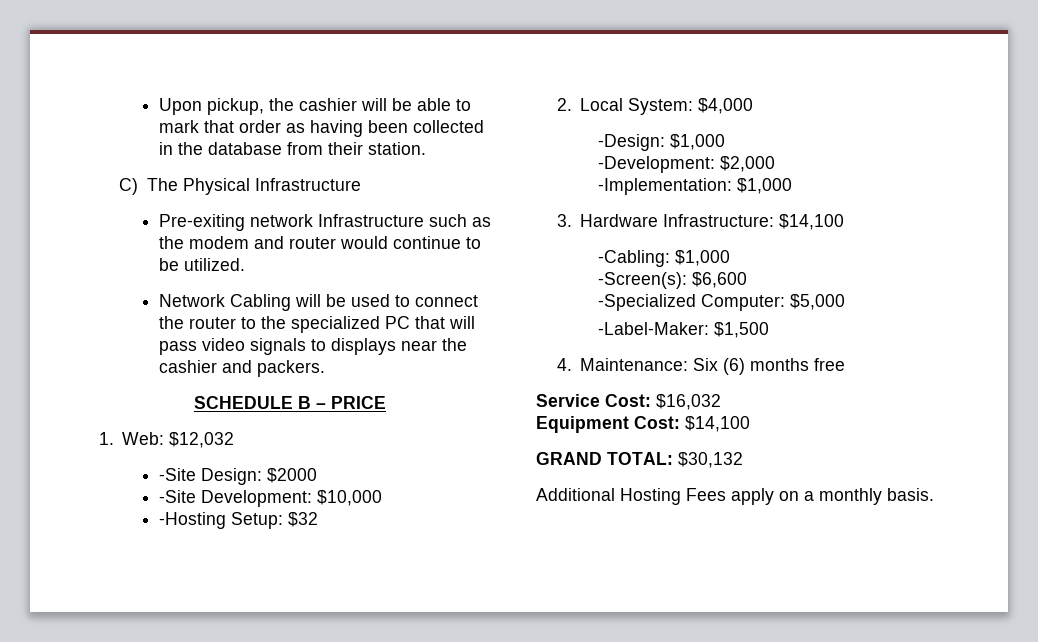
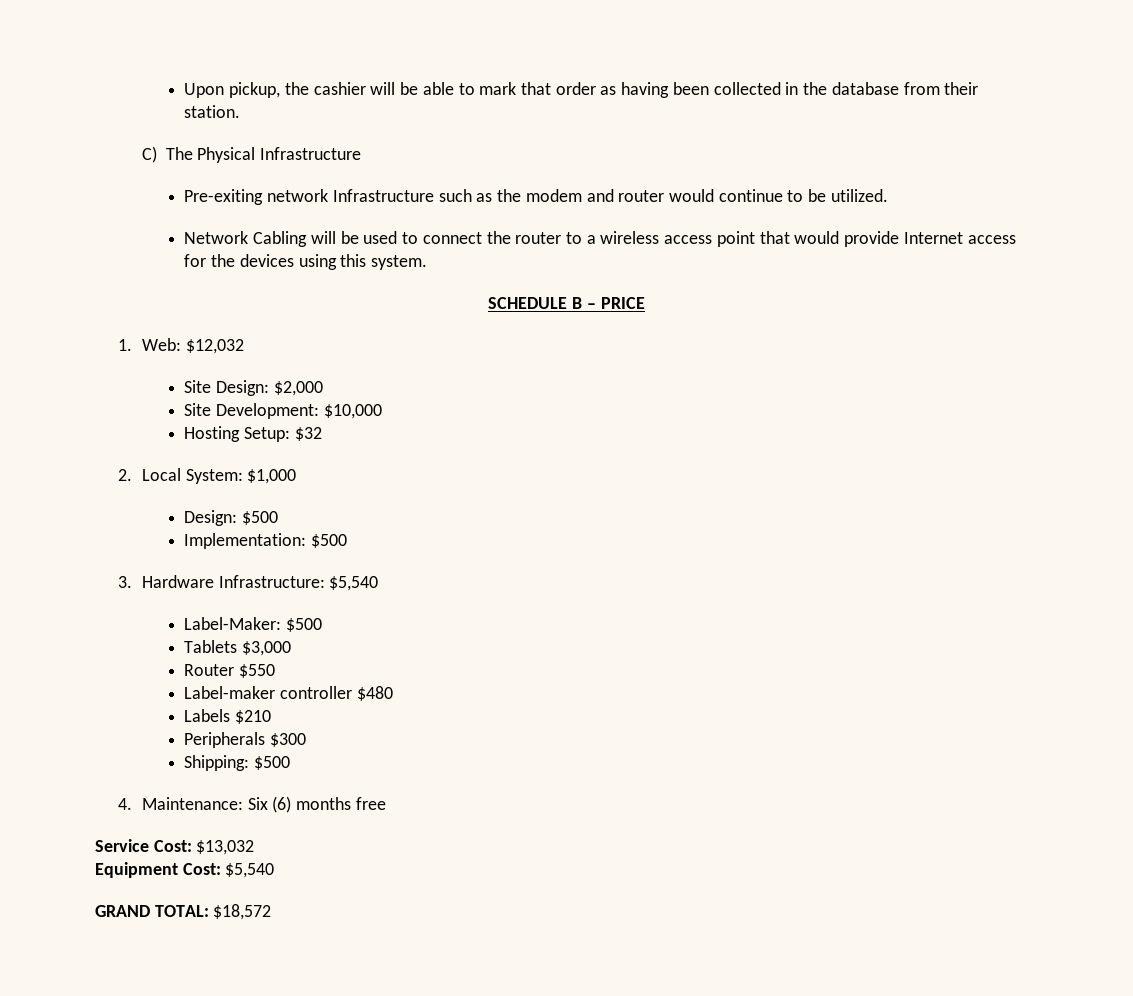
- Network Cabling will be used to connect the router to the specialized PC that will pass video signals to displays near the cashier and packers.
+ Network Cabling will be used to connect the router to a wireless access point that would provide Internet access for the devices using this system.
- -Site Design: $2000
- -Site Development: $10,000
+ Site Design: $2,000
+ Site Development: $10,000
- -Hosting Setup: $32
+ Hosting Setup: $32
- 2. Local System: $4,000
- -Design: $1,000
- -Development: $2,000
- -Implementation: $1,000
+ 2. Local System: $1,000
+ Design: $500
+ Implementation: $500
- 3. Hardware Infrastructure: $14,100
- -Cabling: $1,000
- -Screen(s): $6,600
- -Specialized Computer: $5,000
- -Label-Maker: $1,500
+ 3. Hardware Infrastructure: $5,540
+ Label-Maker: $500
+ Tablets $3,000
+ Router $550
+ Label-maker controller $480
+ Labels $210
+ Peripherals $300
+ Shipping: $500
- Service Cost: $16,032
+ Service Cost: $13,032
- Equipment Cost: $14,100
+ Equipment Cost: $5,540
- GRAND TOTAL: $30,132
- Additional Hosting Fees apply on a monthly basis.
+ GRAND TOTAL: $18,572

